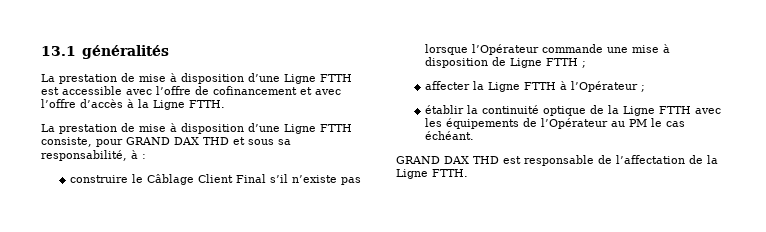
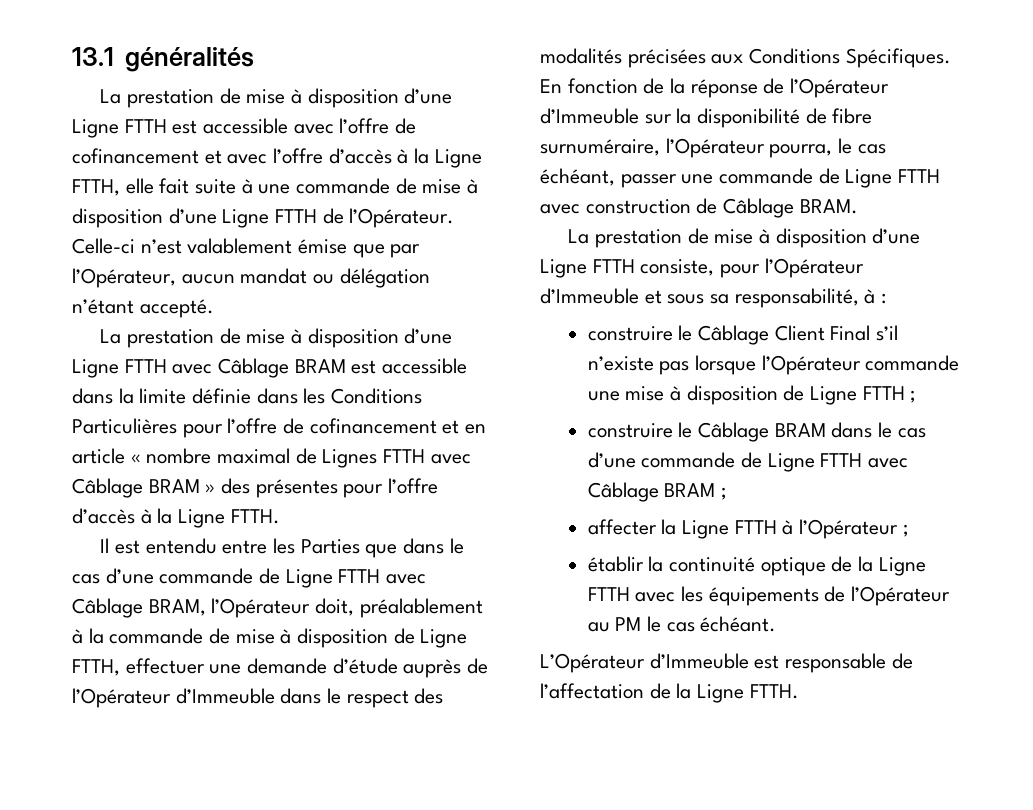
- La prestation de mise à disposition d’une Ligne FTTH est accessible avec l’offre de cofinancement et avec l’offre d’accès à la Ligne FTTH.
+ La prestation de mise à disposition d’une Ligne FTTH est accessible avec l’offre de cofinancement et avec l’offre d’accès à la Ligne FTTH, elle fait suite à une commande de mise à disposition d’une Ligne FTTH de l’Opérateur. Celle-ci n’est valablement émise que par l’Opérateur, aucun mandat ou délégation n’étant accepté.
+ La prestation de mise à disposition d’une Ligne FTTH avec Câblage BRAM est accessible dans la limite définie dans les Conditions Particulières pour l’offre de cofinancement et en article « nombre maximal de Lignes FTTH avec Câblage BRAM » des présentes pour l’offre d’accès à la Ligne FTTH.
+ Il est entendu entre les Parties que dans le cas d’une commande de Ligne FTTH avec Câblage BRAM, l’Opérateur doit, préalablement à la commande de mise à disposition de Ligne FTTH, effectuer une demande d’étude auprès de l’Opérateur d’Immeuble dans le respect des modalités précisées aux Conditions Spécifiques. En fonction de la réponse de l’Opérateur d’Immeuble sur la disponibilité de fibre surnuméraire, l’Opérateur pourra, le cas échéant, passer une commande de Ligne FTTH avec construction de Câblage BRAM.
- La prestation de mise à disposition d’une Ligne FTTH consiste, pour GRAND DAX THD et sous sa responsabilité, à :
+ La prestation de mise à disposition d’une Ligne FTTH consiste, pour l’Opérateur d’Immeuble et sous sa responsabilité, à :
+ construire le Câblage BRAM dans le cas d’une commande de Ligne FTTH avec Câblage BRAM ;
- GRAND DAX THD est responsable de l’affectation de la Ligne FTTH.
+ L’Opérateur d’Immeuble est responsable de l’affectation de la Ligne FTTH.

